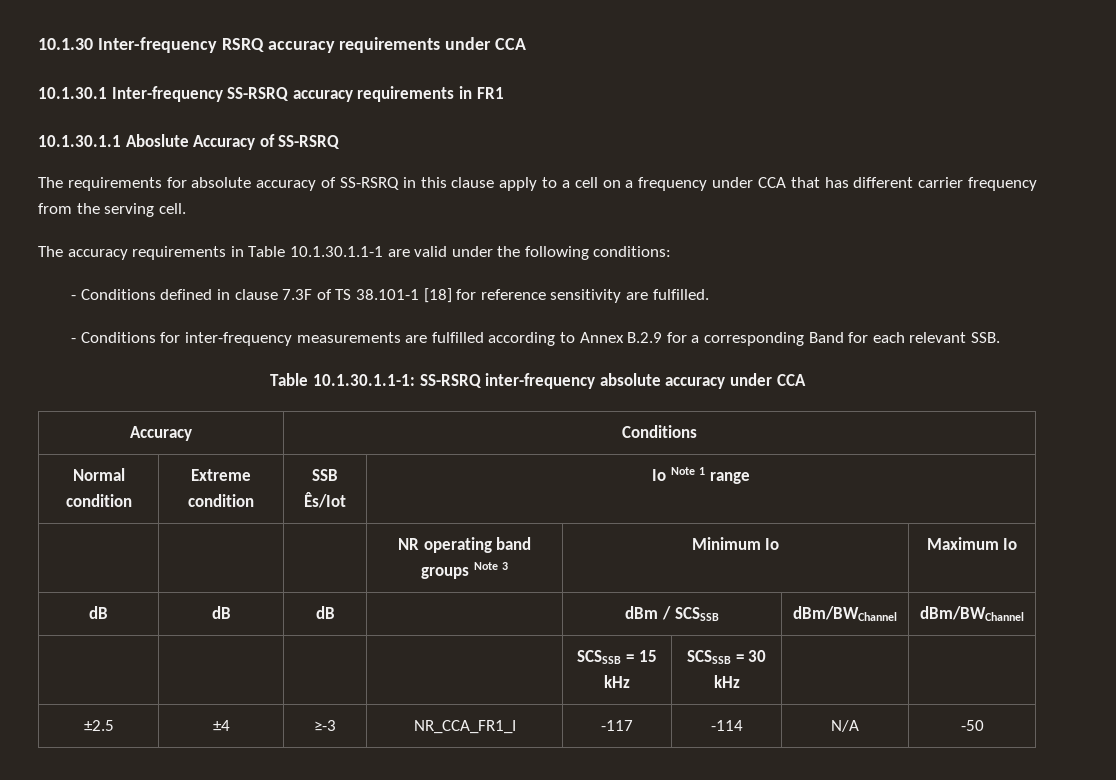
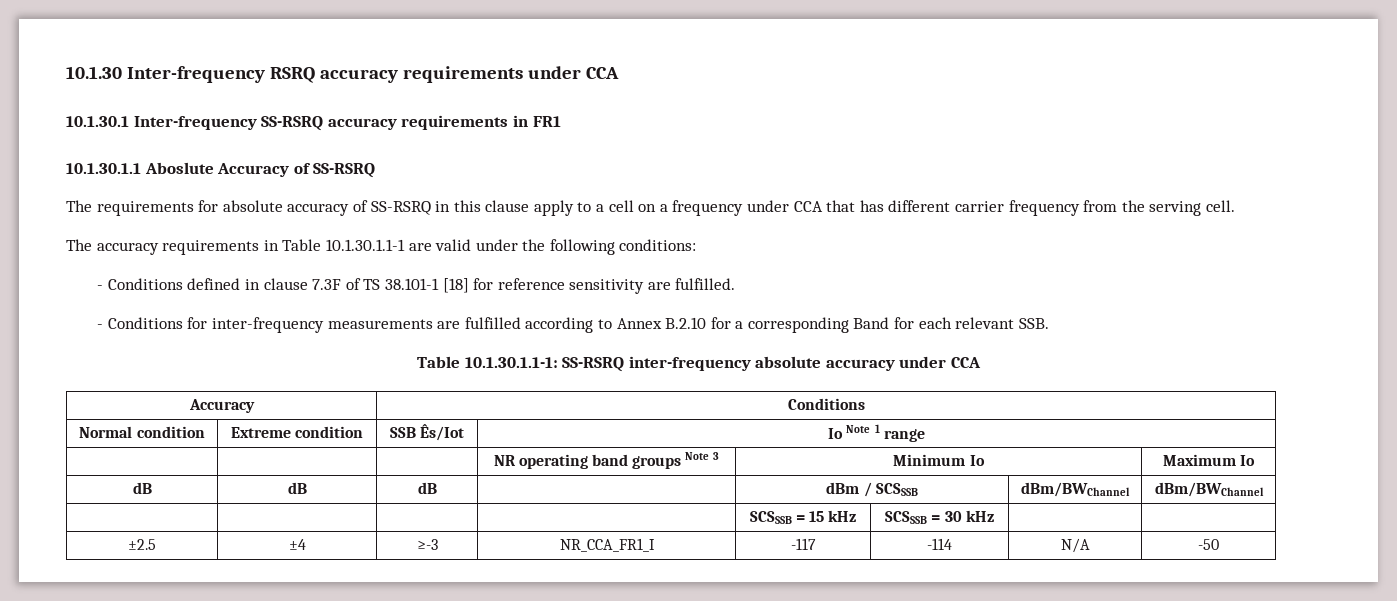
- - Conditions for inter-frequency measurements are fulfilled according to Annex B.2.9 for a corresponding Band for each relevant SSB.
+ - Conditions for inter-frequency measurements are fulfilled according to Annex B.2.10 for a corresponding Band for each relevant SSB.

